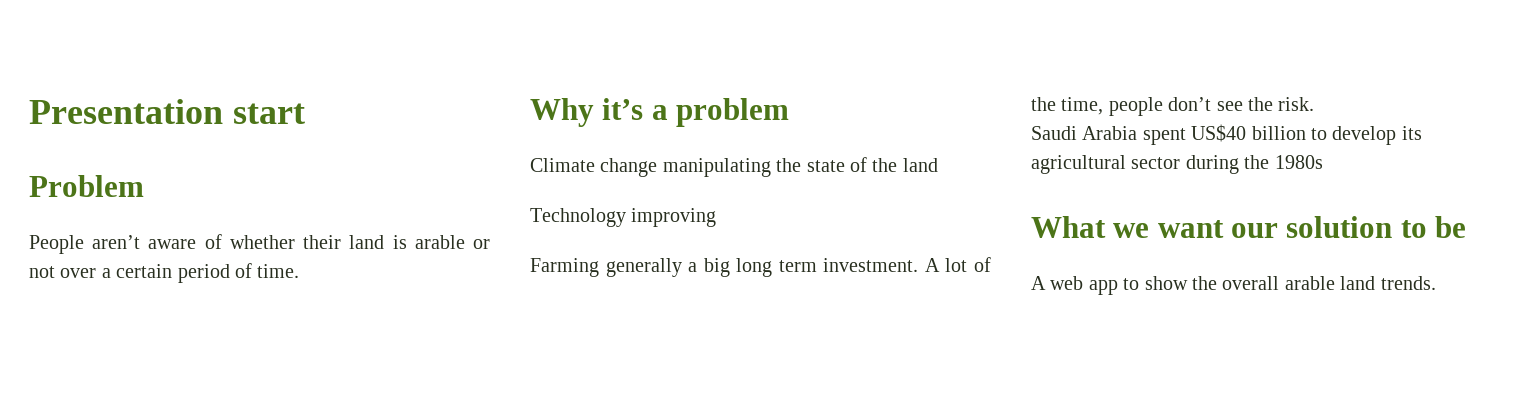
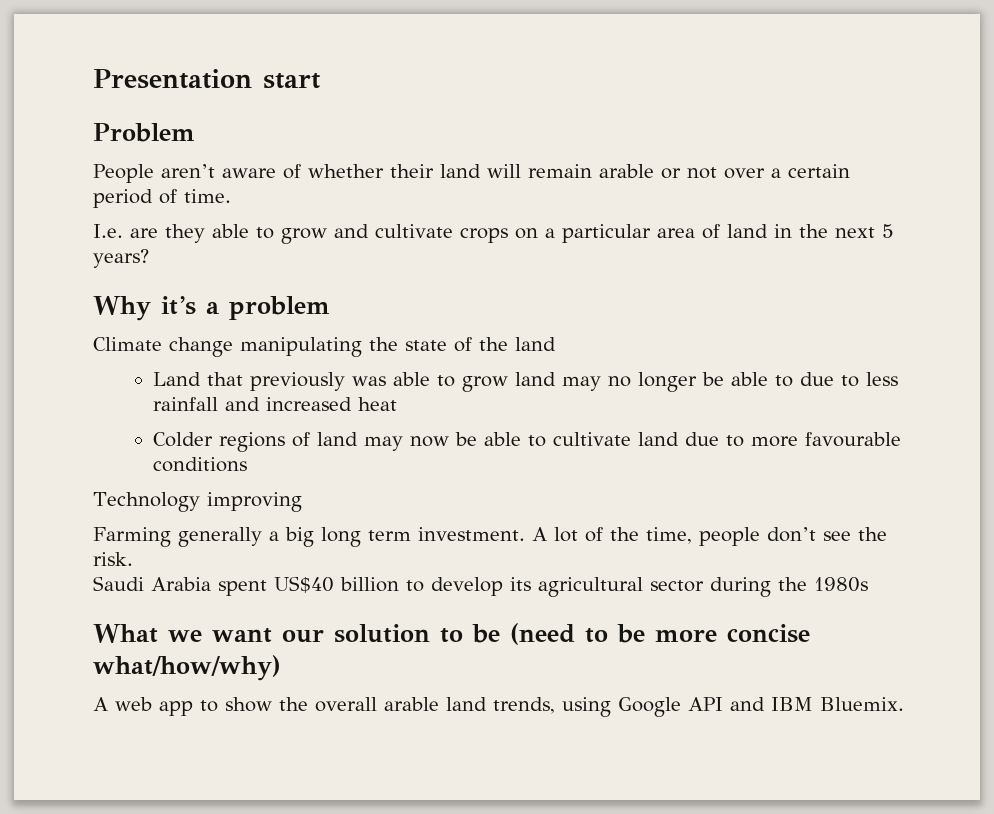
- People aren’t aware of whether their land is arable or not over a certain period of time.
+ People aren’t aware of whether their land will remain arable or not over a certain period of time.
+ I.e. are they able to grow and cultivate crops on a particular area of land in the next 5 years?
+ Land that previously was able to grow land may no longer be able to due to less rainfall and increased heat
+ Colder regions of land may now be able to cultivate land due to more favourable conditions
- What we want our solution to be
+ What we want our solution to be (need to be more concise what/how/why)
- A web app to show the overall arable land trends.
+ A web app to show the overall arable land trends, using Google API and IBM Bluemix.

